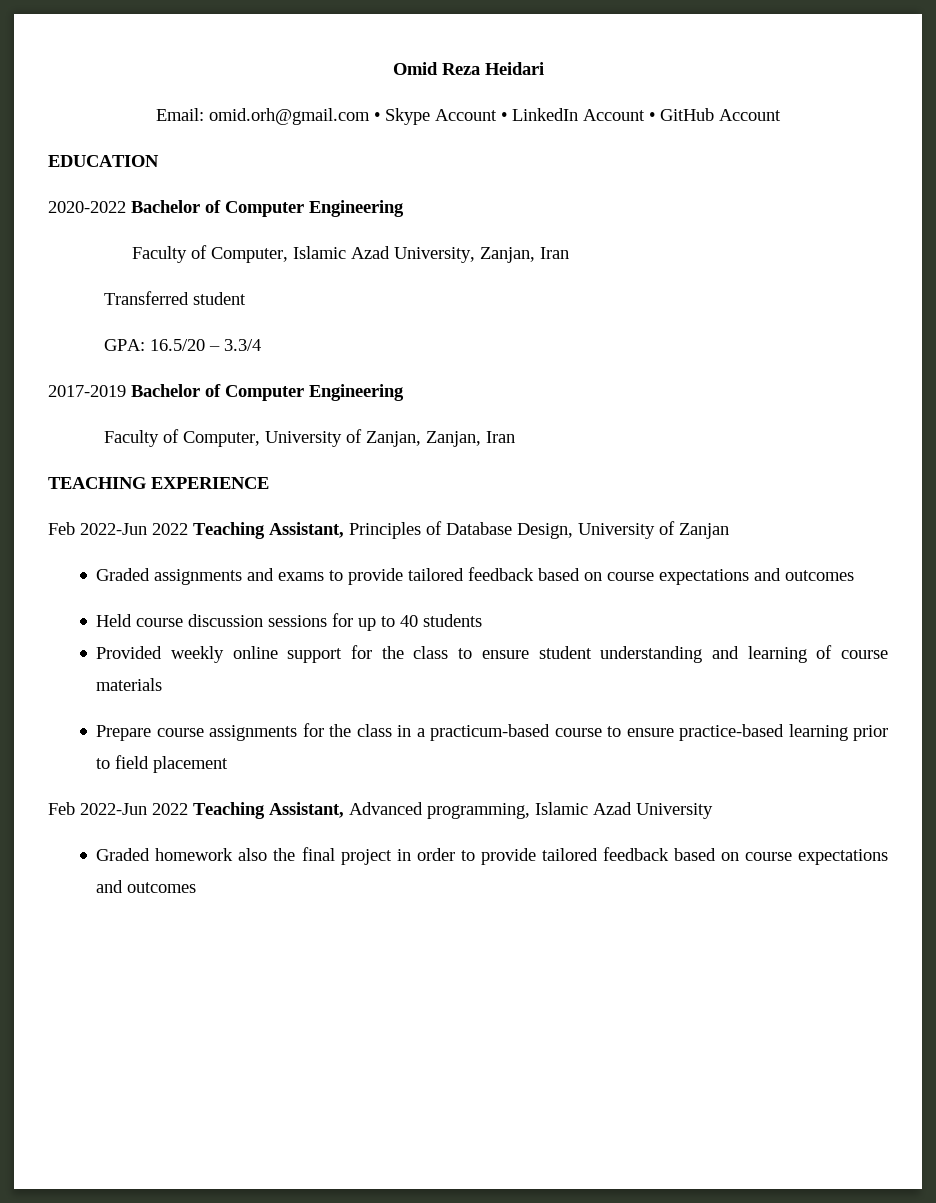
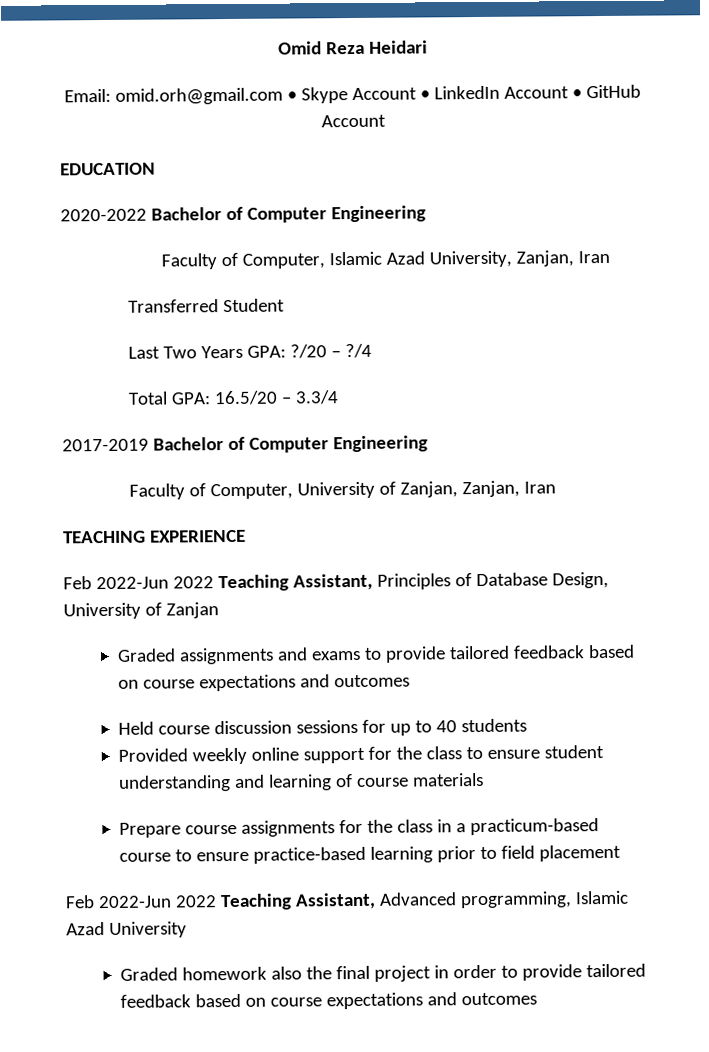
- Transferred student
- GPA: 16.5/20 – 3.3/4
+ Transferred Student
+ Last Two Years GPA: ?/20 – ?/4
+ Total GPA: 16.5/20 – 3.3/4

